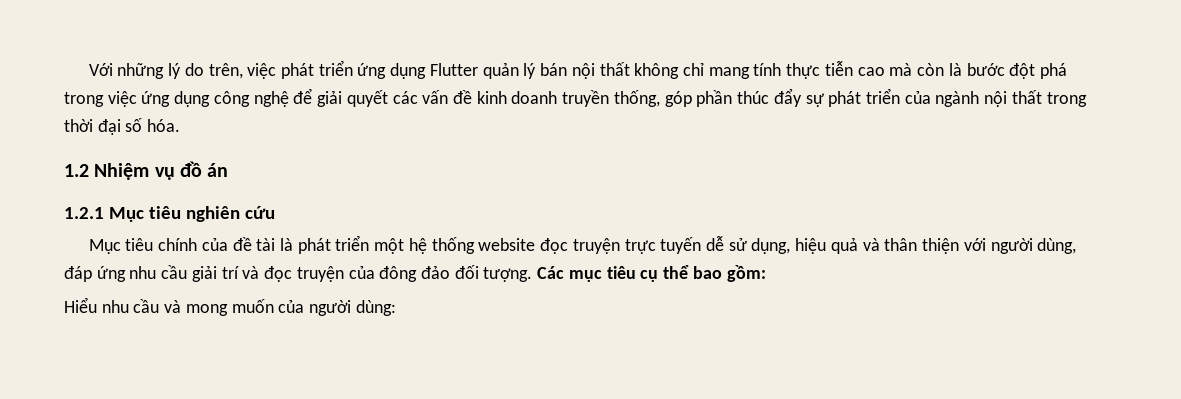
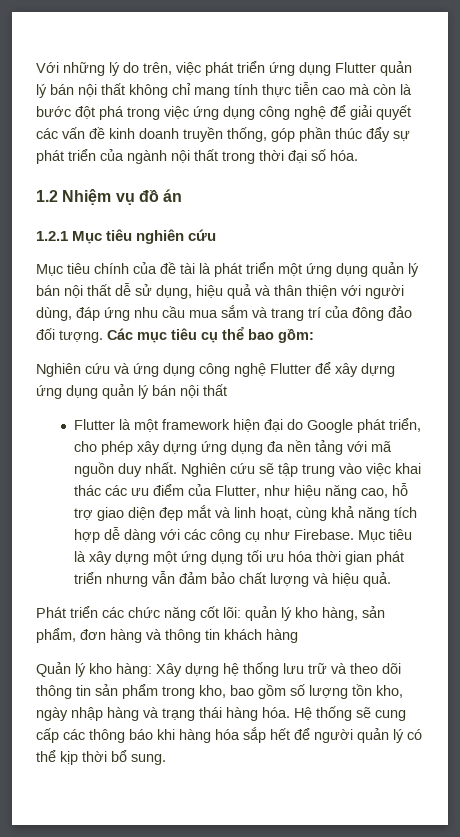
- Mục tiêu chính của đề tài là phát triển một hệ thống website đọc truyện trực tuyến dễ sử dụng, hiệu quả và thân thiện với người dùng, đáp ứng nhu cầu giải trí và đọc truyện của đông đảo đối tượng.
+ Mục tiêu chính của đề tài là phát triển một ứng dụng quản lý bán nội thất dễ sử dụng, hiệu quả và thân thiện với người dùng, đáp ứng nhu cầu mua sắm và trang trí của đông đảo đối tượng.
- Hiểu nhu cầu và mong muốn của người dùng:
+ Nghiên cứu và ứng dụng công nghệ Flutter để xây dựng ứng dụng quản lý bán nội thất
+ Flutter là một framework hiện đại do Google phát triển, cho phép xây dựng ứng dụng đa nền tảng với mã nguồn duy nhất. Nghiên cứu sẽ tập trung vào việc khai thác các ưu điểm của Flutter, như hiệu năng cao, hỗ trợ giao diện đẹp mắt và linh hoạt, cùng khả năng tích hợp dễ dàng với các công cụ như Firebase. Mục tiêu là xây dựng một ứng dụng tối ưu hóa thời gian phát triển nhưng vẫn đảm bảo chất lượng và hiệu quả.
+ Phát triển các chức năng cốt lõi: quản lý kho hàng, sản phẩm, đơn hàng và thông tin khách hàng
+ Quản lý kho hàng: Xây dựng hệ thống lưu trữ và theo dõi thông tin sản phẩm trong kho, bao gồm số lượng tồn kho, ngày nhập hàng và trạng thái hàng hóa. Hệ thống sẽ cung cấp các thông báo khi hàng hóa sắp hết để người quản lý có thể kịp thời bổ sung.

